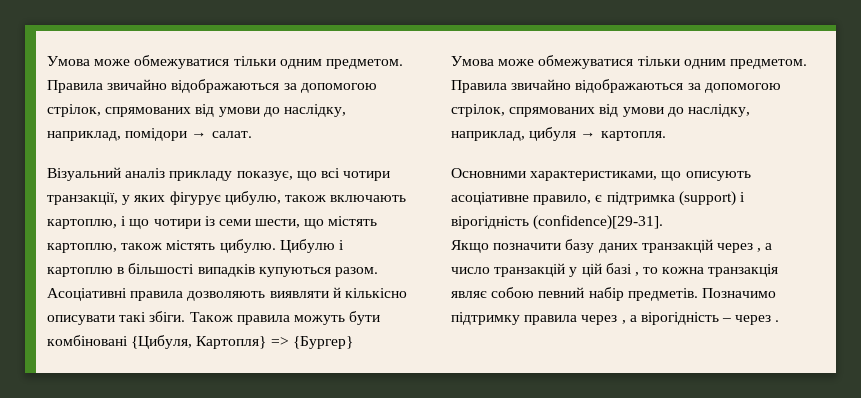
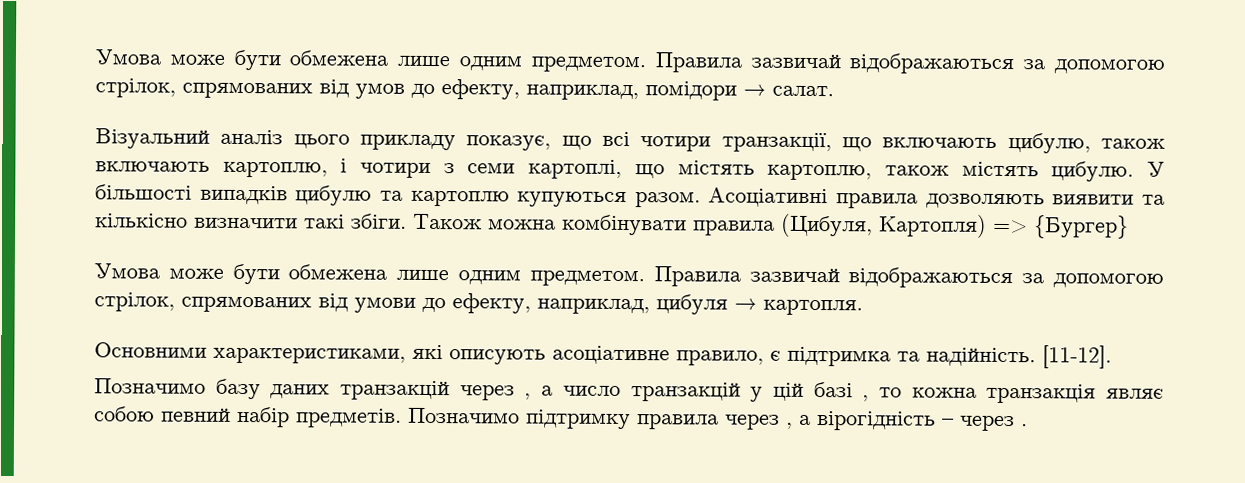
- Умова може обмежуватися тільки одним предметом. Правила звичайно відображаються за допомогою стрілок, спрямованих від умови до наслідку, наприклад, помідори → салат.
- Візуальний аналіз прикладу показує, що всі чотири транзакції, у яких фігурує цибулю, також включають картоплю, і що чотири із семи шести, що містять картоплю, також містять цибулю. Цибулю і картоплю в більшості випадків купуються разом. Асоціативні правила дозволяють виявляти й кількісно описувати такі збіги. Також правила можуть бути комбіновані {Цибуля, Картопля} => {Бургер}
- Умова може обмежуватися тільки одним предметом. Правила звичайно відображаються за допомогою стрілок, спрямованих від умови до наслідку, наприклад, цибуля → картопля.
+ Умова може бути обмежена лише одним предметом. Правила зазвичай відображаються за допомогою стрілок, спрямованих від умов до ефекту, наприклад, помідори → салат.
+ Візуальний аналіз цього прикладу показує, що всі чотири транзакції, що включають цибулю, також включають картоплю, і чотири з семи картоплі, що містять картоплю, також містять цибулю. У більшості випадків цибулю та картоплю купуються разом. Асоціативні правила дозволяють виявити та кількісно визначити такі збіги. Також можна комбінувати правила (Цибуля, Картопля) => {Бургер}
+ Умова може бути обмежена лише одним предметом. Правила зазвичай відображаються за допомогою стрілок, спрямованих від умови до ефекту, наприклад, цибуля → картопля.
- Основними характеристиками, що описують асоціативне правило, є підтримка (support) і вірогідність (confidence)[29-31].
- Якщо позначити базу даних транзакцій через , а число транзакцій у цій базі , то кожна транзакція являє собою певний набір предметів.
+ Основними характеристиками, які описують асоціативне правило, є підтримка та надійність. [11-12].
+ Позначимо базу даних транзакцій через , а число транзакцій у цій базі , то кожна транзакція являє собою певний набір предметів.

